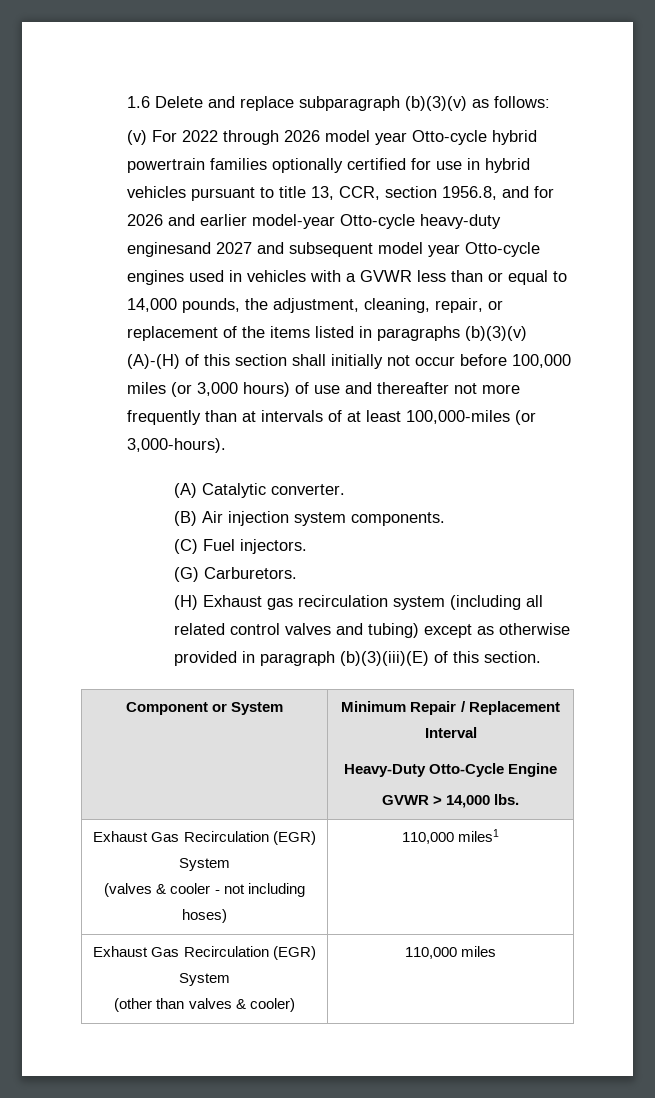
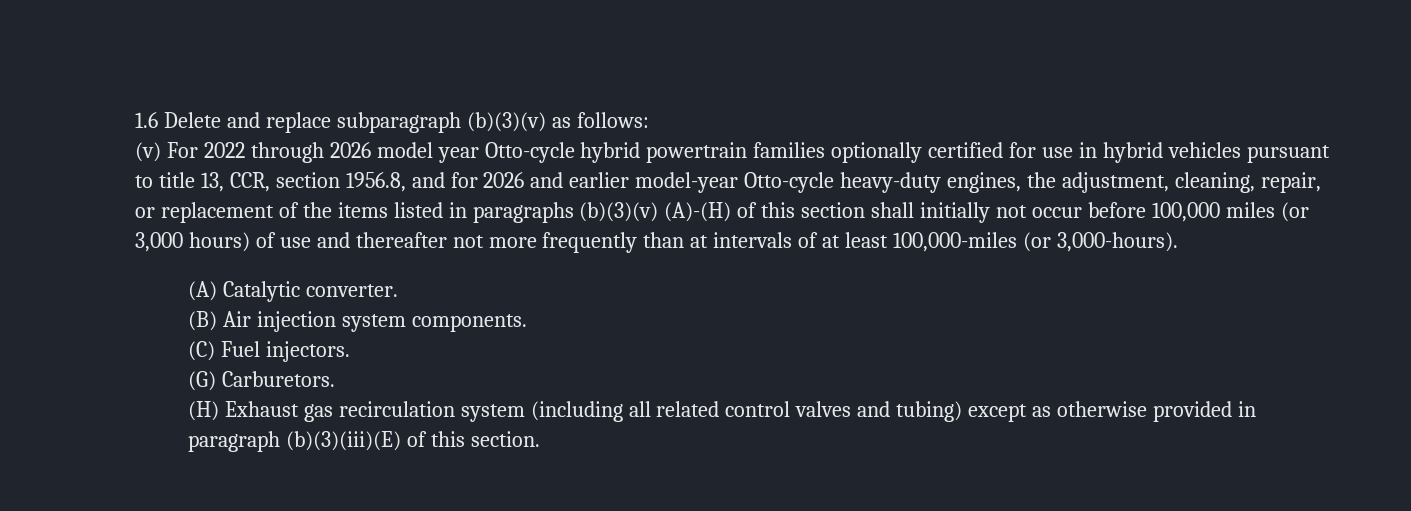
- (v) For 2022 through 2026 model year Otto-cycle hybrid powertrain families optionally certified for use in hybrid vehicles pursuant to title 13, CCR, section 1956.8, and for 2026 and earlier model-year Otto-cycle heavy-duty enginesand 2027 and subsequent model year Otto-cycle engines used in vehicles with a GVWR less than or equal to 14,000 pounds, the adjustment, cleaning, repair, or replacement of the items listed in paragraphs (b)(3)(v) (A)-(H) of this section shall initially not occur before 100,000 miles (or 3,000 hours) of use and thereafter not more frequently than at intervals of at least 100,000-miles (or 3,000-hours).
+ (v) For 2022 through 2026 model year Otto-cycle hybrid powertrain families optionally certified for use in hybrid vehicles pursuant to title 13, CCR, section 1956.8, and for 2026 and earlier model-year Otto-cycle heavy-duty engines, the adjustment, cleaning, repair, or replacement of the items listed in paragraphs (b)(3)(v) (A)-(H) of this section shall initially not occur before 100,000 miles (or 3,000 hours) of use and thereafter not more frequently than at intervals of at least 100,000-miles (or 3,000-hours).
- Component or System | Minimum Repair / Replacement Interval
- Heavy-Duty Otto-Cycle Engine
- GVWR > 14,000 lbs.
- Exhaust Gas Recirculation (EGR) System
- (valves & cooler - not including hoses) | 110,000 miles1
- Exhaust Gas Recirculation (EGR) System
- (other than valves & cooler) | 110,000 miles

